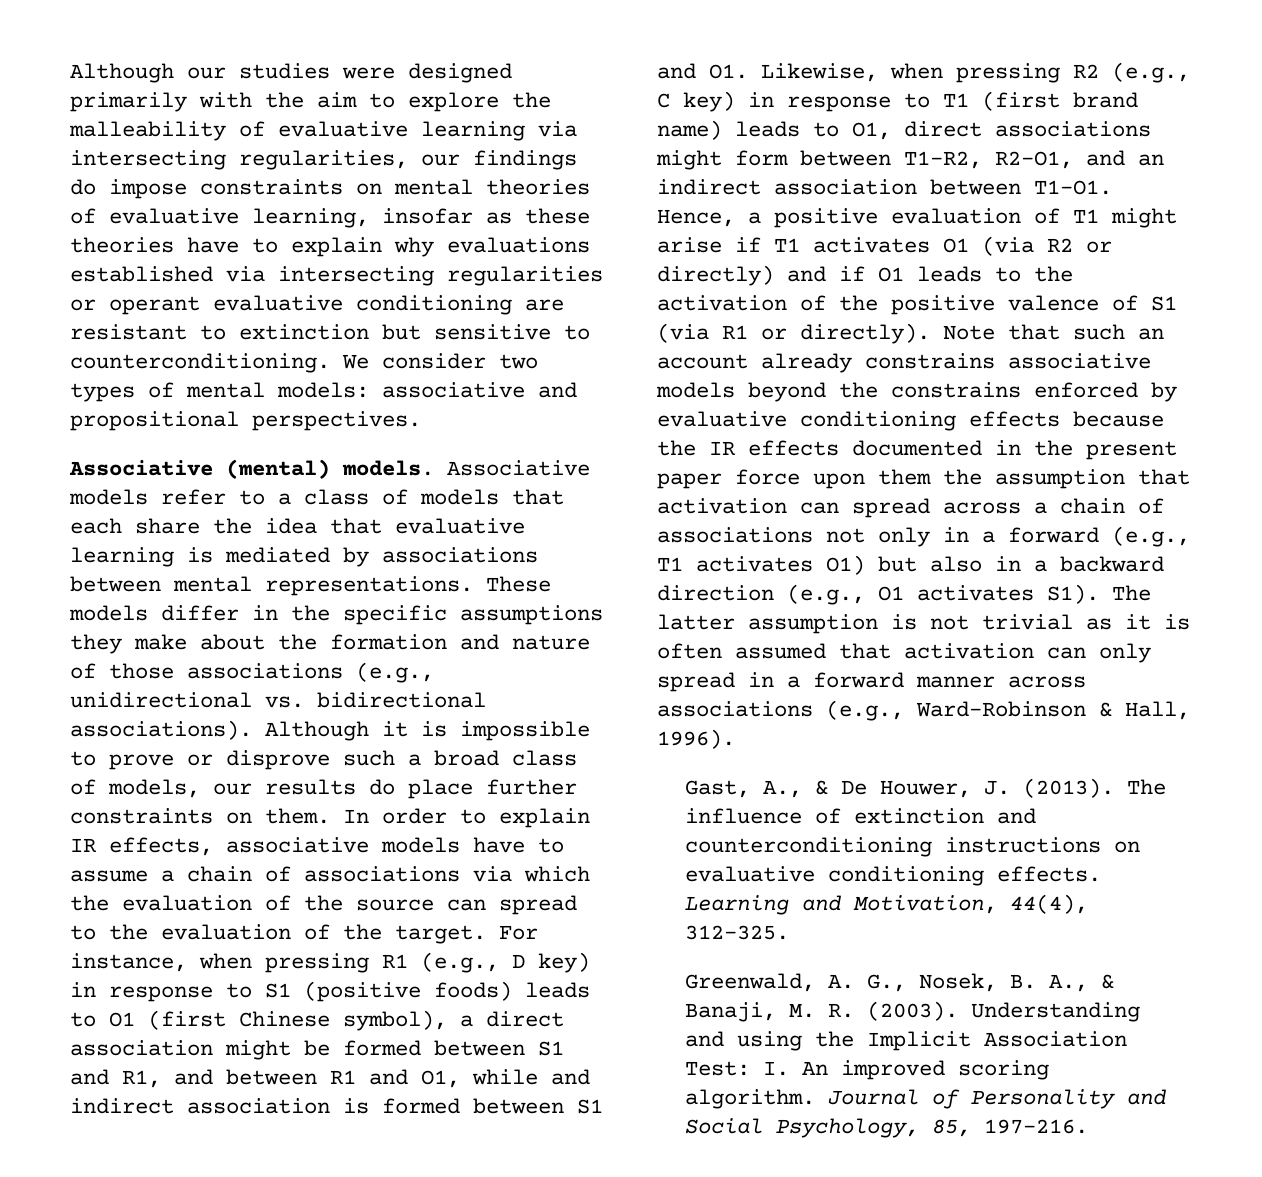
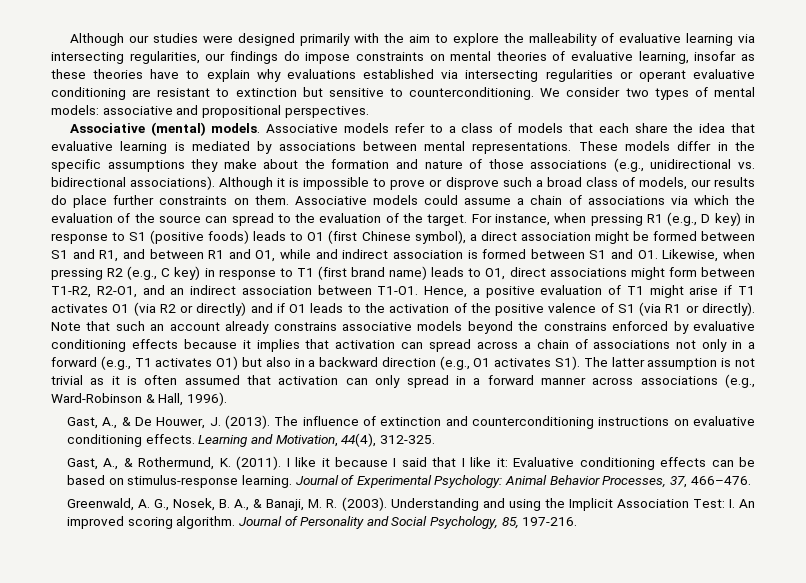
- In order to explain IR effects, associative models have to assume a chain of associations via which the evaluation of the source can spread to the evaluation of the target.
+ Associative models could assume a chain of associations via which the evaluation of the source can spread to the evaluation of the target.
- Note that such an account already constrains associative models beyond the constrains enforced by evaluative conditioning effects because the IR effects documented in the present paper force upon them the assumption that activation can spread across a chain of associations not only in a forward (e.g., T1 activates O1) but also in a backward direction (e.g., O1 activates S1). The latter assumption is not trivial as it is often assumed that activation can only spread in a forward manner across associations (e.g., Ward-Robinson & Hall, 1996).
+ Note that such an account already constrains associative models beyond the constrains enforced by evaluative conditioning effects because it implies that activation can spread across a chain of associations not only in a forward (e.g., T1 activates O1) but also in a backward direction (e.g., O1 activates S1). The latter assumption is not trivial as it is often assumed that activation can only spread in a forward manner across associations (e.g., Ward-Robinson & Hall, 1996).
+ Gast, A., & Rothermund, K. (2011). I like it because I said that I like it: Evaluative conditioning effects can be based on stimulus-response learning. Journal of Experimental Psychology: Animal Behavior Processes, 37, 466–476.

